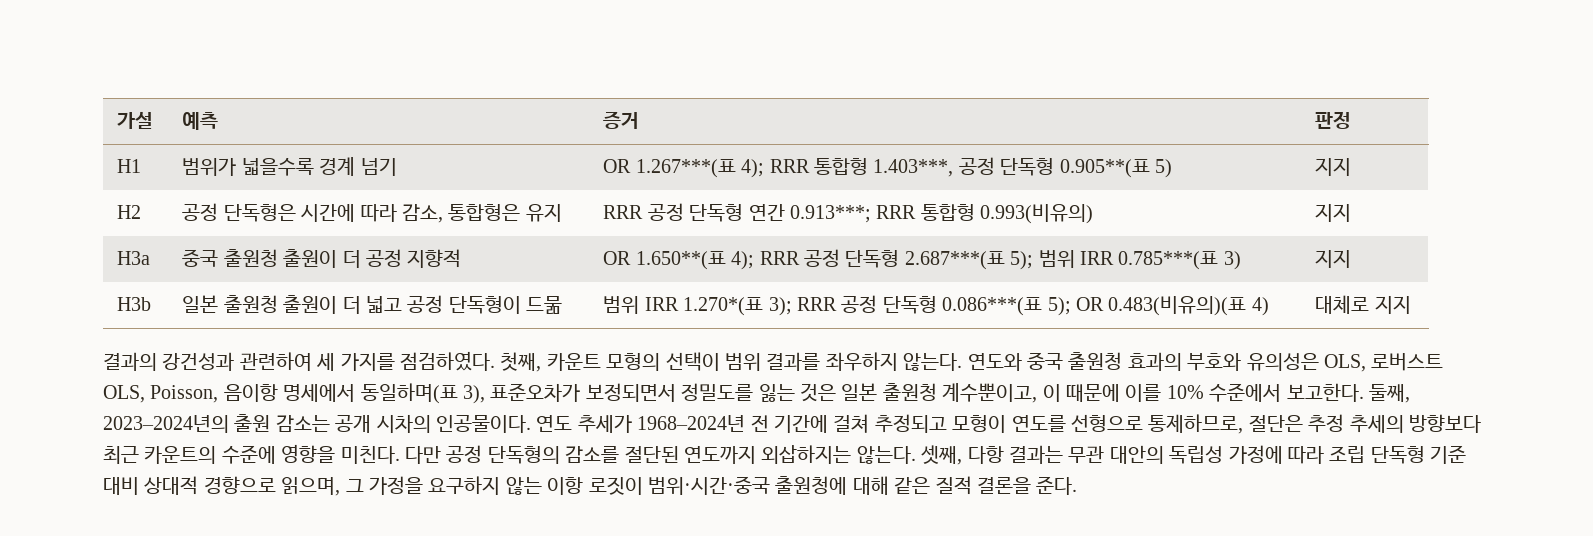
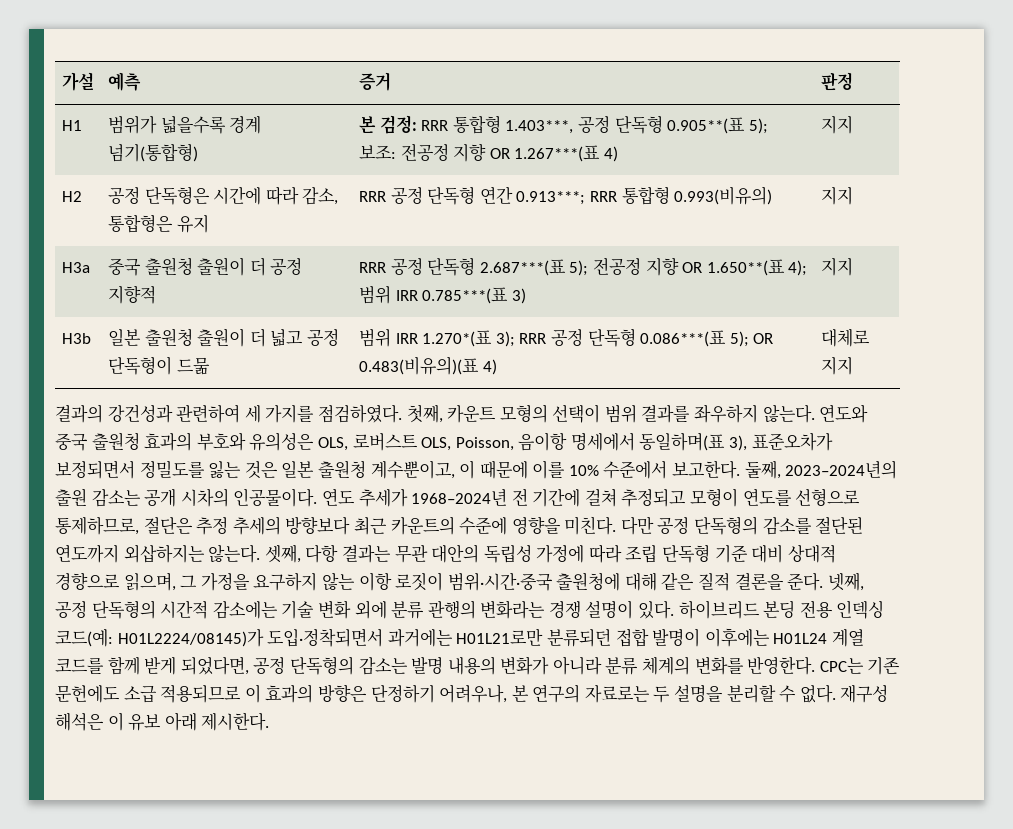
- H1 | 범위가 넓을수록 경계 넘기 | OR 1.267***(표 4); RRR 통합형 1.403***, 공정 단독형 0.905**(표 5) | 지지
+ H1 | 범위가 넓을수록 경계 넘기(통합형) | 본 검정: RRR 통합형 1.403***, 공정 단독형 0.905**(표 5); 보조: 전공정 지향 OR 1.267***(표 4) | 지지
- H3a | 중국 출원청 출원이 더 공정 지향적 | OR 1.650**(표 4); RRR 공정 단독형 2.687***(표 5); 범위 IRR 0.785***(표 3) | 지지
+ H3a | 중국 출원청 출원이 더 공정 지향적 | RRR 공정 단독형 2.687***(표 5); 전공정 지향 OR 1.650**(표 4); 범위 IRR 0.785***(표 3) | 지지
+ 넷째, 공정 단독형의 시간적 감소에는 기술 변화 외에 분류 관행의 변화라는 경쟁 설명이 있다. 하이브리드 본딩 전용 인덱싱 코드(예: H01L2224/08145)가 도입·정착되면서 과거에는 H01L21로만 분류되던 접합 발명이 이후에는 H01L24 계열 코드를 함께 받게 되었다면, 공정 단독형의 감소는 발명 내용의 변화가 아니라 분류 체계의 변화를 반영한다. CPC는 기존 문헌에도 소급 적용되므로 이 효과의 방향은 단정하기 어려우나, 본 연구의 자료로는 두 설명을 분리할 수 없다. 재구성 해석은 이 유보 아래 제시한다.

